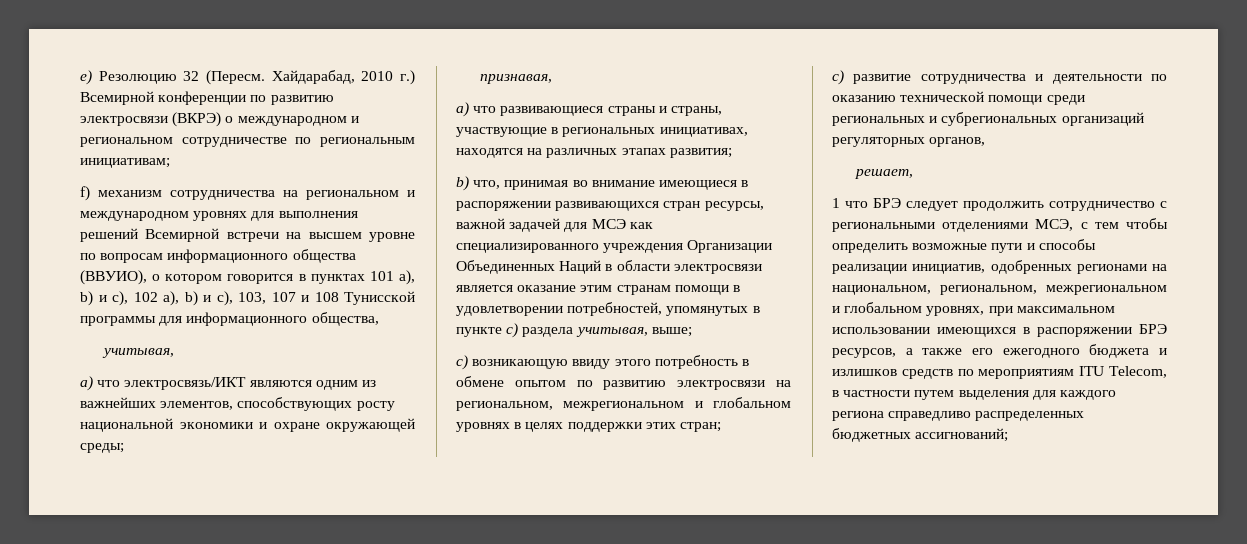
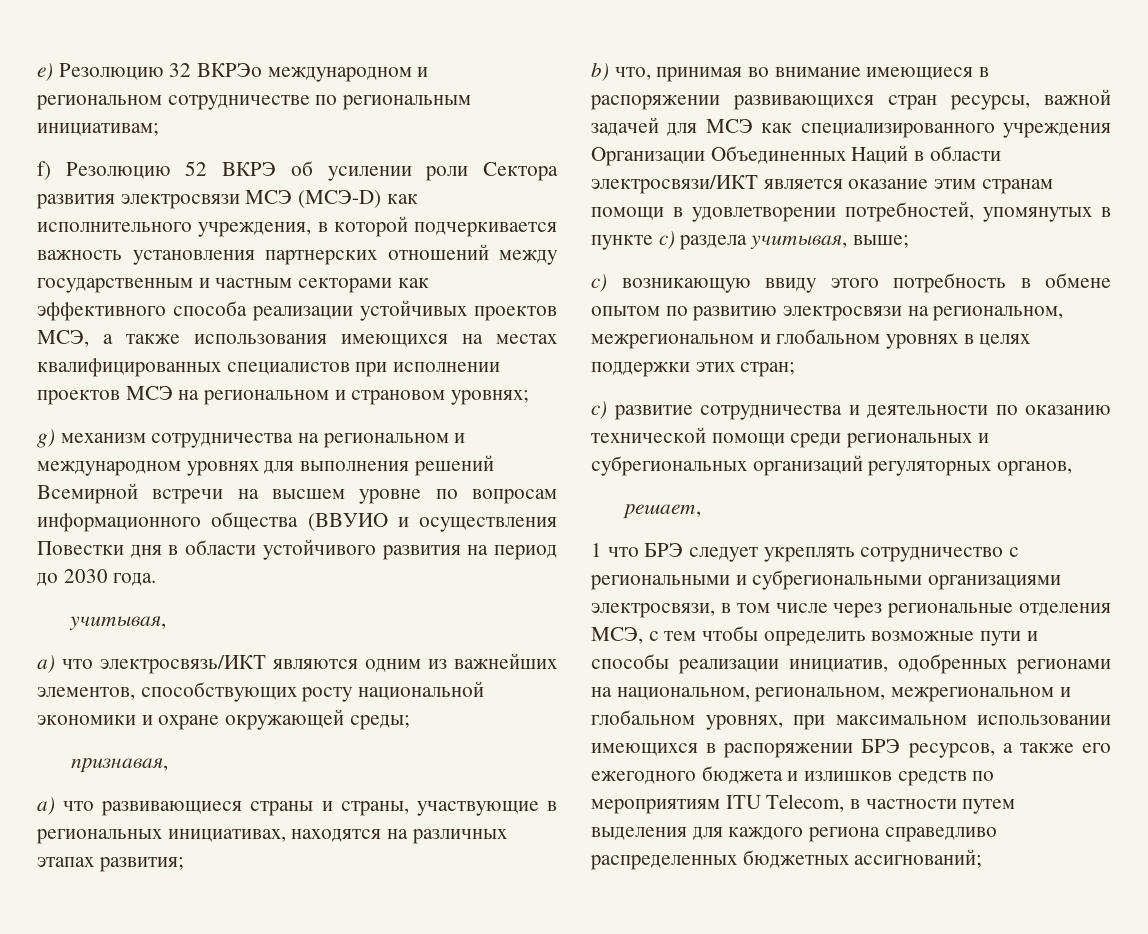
- е) Резолюцию 32 (Пересм. Хайдарабад, 2010 г.) Всемирной конференции по развитию электросвязи (ВКРЭ) о международном и региональном сотрудничестве по региональным инициативам;
+ е) Резолюцию 32 ВКРЭо международном и региональном сотрудничестве по региональным инициативам;
- f) механизм сотрудничества на региональном и международном уровнях для выполнения решений Всемирной встречи на высшем уровне по вопросам информационного общества (ВВУИО), о котором говорится в пунктах 101 а), b) и с), 102 а), b) и с), 103, 107 и 108 Тунисской программы для информационного общества,
+ f) Резолюцию 52 ВКРЭ об усилении роли Сектора развития электросвязи МСЭ (МСЭ-D) как исполнительного учреждения, в которой подчеркивается важность установления партнерских отношений между государственным и частным секторами как эффективного способа реализации устойчивых проектов МСЭ, а также использования имеющихся на местах квалифицированных специалистов при исполнении проектов МСЭ на региональном и страновом уровнях;
+ g) механизм сотрудничества на региональном и международном уровнях для выполнения решений Всемирной встречи на высшем уровне по вопросам информационного общества (ВВУИО и осуществления Повестки дня в области устойчивого развития на период до 2030 года.
- b) что, принимая во внимание имеющиеся в распоряжении развивающихся стран ресурсы, важной задачей для МСЭ как специализированного учреждения Организации Объединенных Наций в области электросвязи является оказание этим странам помощи в удовлетворении потребностей, упомянутых в пункте c) раздела учитывая, выше;
+ b) что, принимая во внимание имеющиеся в распоряжении развивающихся стран ресурсы, важной задачей для МСЭ как специализированного учреждения Организации Объединенных Наций в области электросвязи/ИКТ является оказание этим странам помощи в удовлетворении потребностей, упомянутых в пункте c) раздела учитывая, выше;
- 1 что БРЭ следует продолжить сотрудничество с региональными отделениями МСЭ, с тем чтобы определить возможные пути и способы реализации инициатив, одобренных регионами на национальном, региональном, межрегиональном и глобальном уровнях, при максимальном использовании имеющихся в распоряжении БРЭ ресурсов, а также его ежегодного бюджета и излишков средств по мероприятиям ITU Telecom, в частности путем выделения для каждого региона справедливо распределенных бюджетных ассигнований;
+ 1 что БРЭ следует укреплять сотрудничество с региональными и субрегиональными организациями электросвязи, в том числе через региональные отделения МСЭ, с тем чтобы определить возможные пути и способы реализации инициатив, одобренных регионами на национальном, региональном, межрегиональном и глобальном уровнях, при максимальном использовании имеющихся в распоряжении БРЭ ресурсов, а также его ежегодного бюджета и излишков средств по мероприятиям ITU Telecom, в частности путем выделения для каждого региона справедливо распределенных бюджетных ассигнований;

